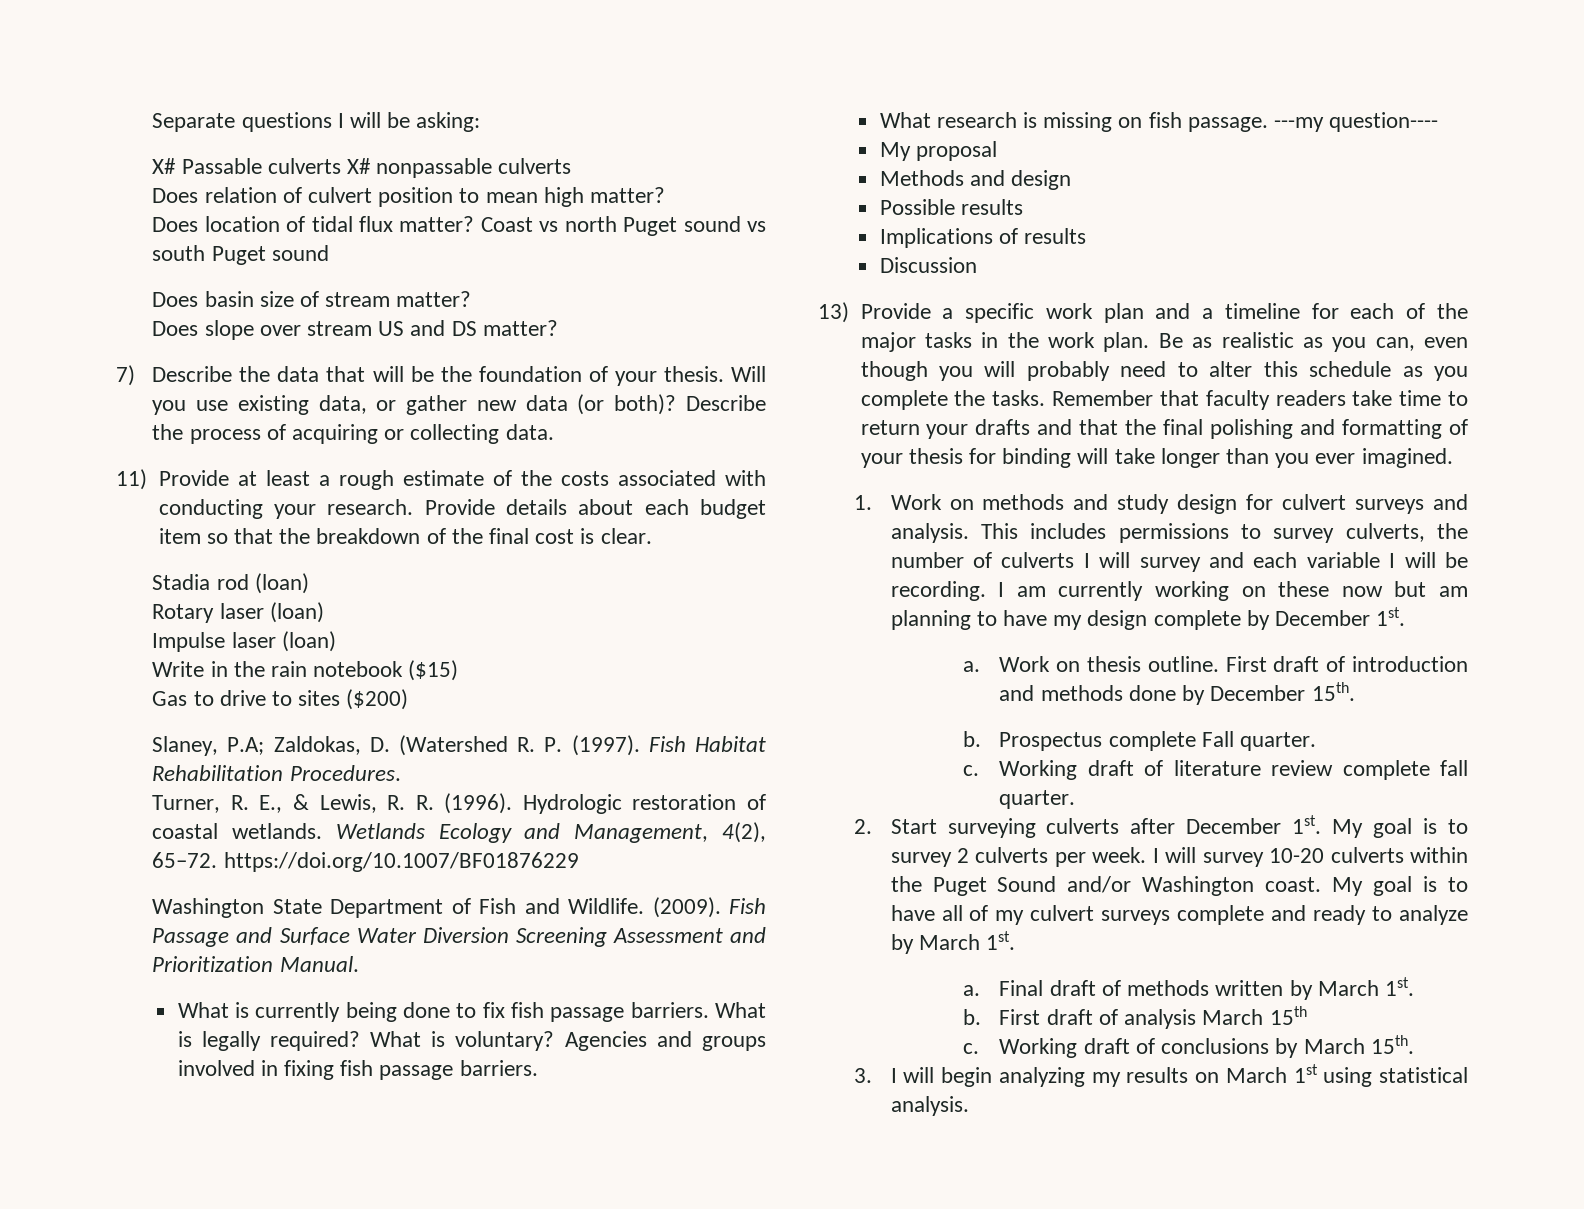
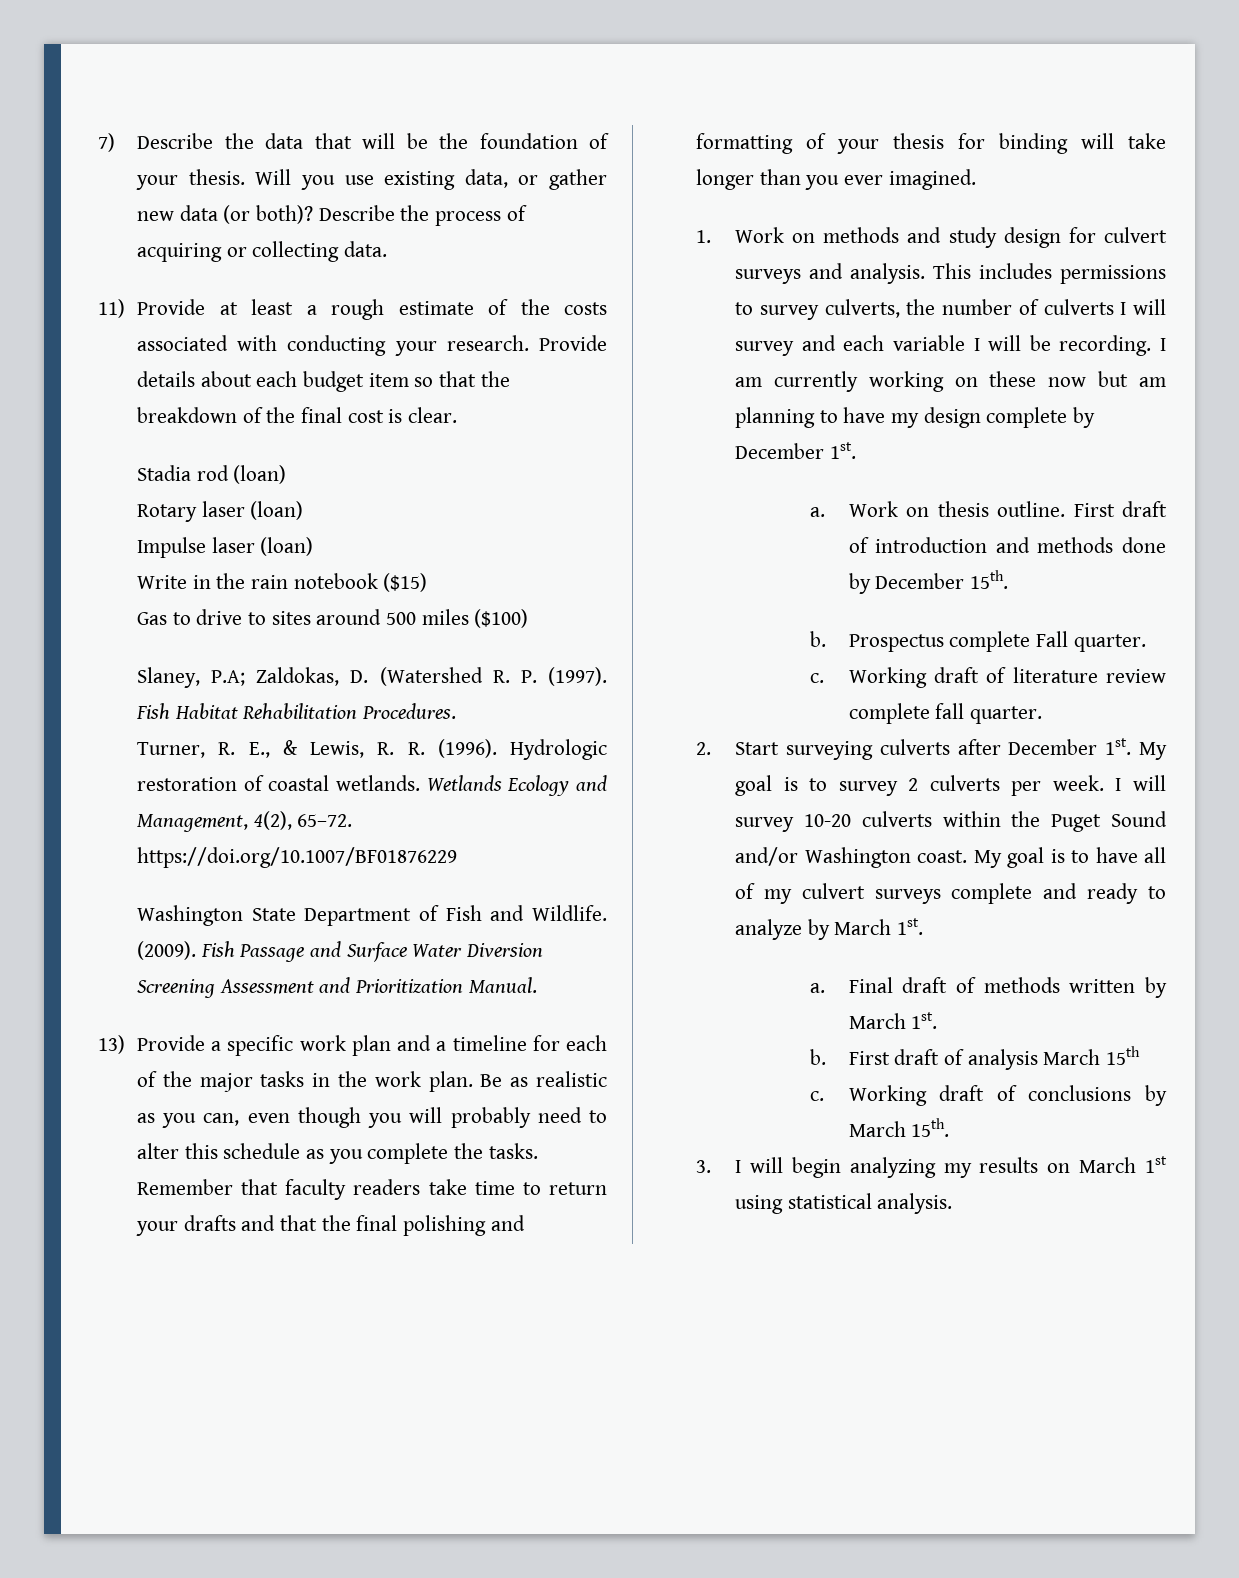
- Separate questions I will be asking:
- X# Passable culverts X# nonpassable culverts
- Does relation of culvert position to mean high matter?
- Does location of tidal flux matter? Coast vs north Puget sound vs south Puget sound
- Does basin size of stream matter?
- Does slope over stream US and DS matter?
- Gas to drive to sites ($200)
+ Gas to drive to sites around 500 miles ($100)
- What is currently being done to fix fish passage barriers. What is legally required? What is voluntary? Agencies and groups involved in fixing fish passage barriers.
- What research is missing on fish passage. ---my question----
- My proposal
- Methods and design
- Possible results
- Implications of results
- Discussion

